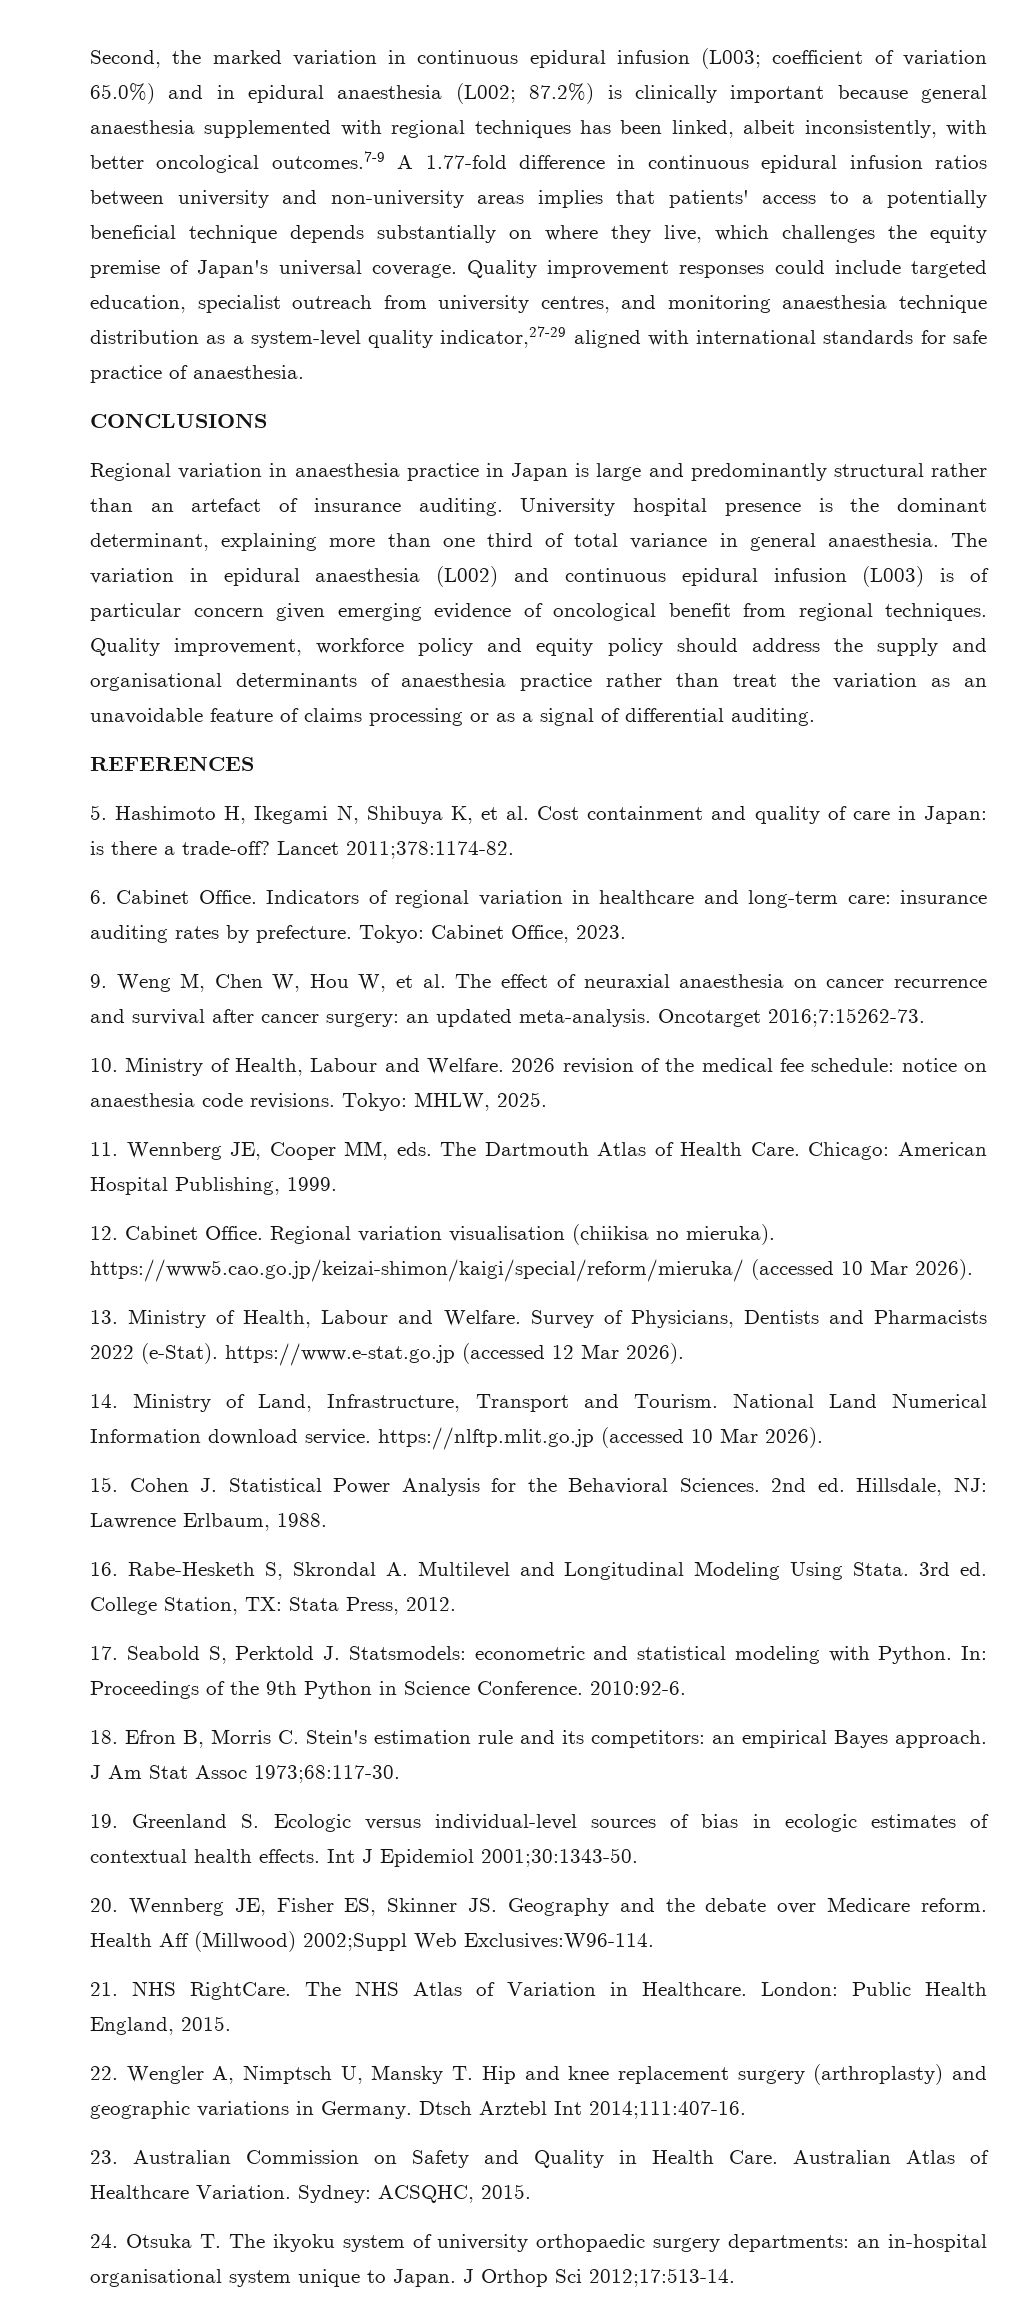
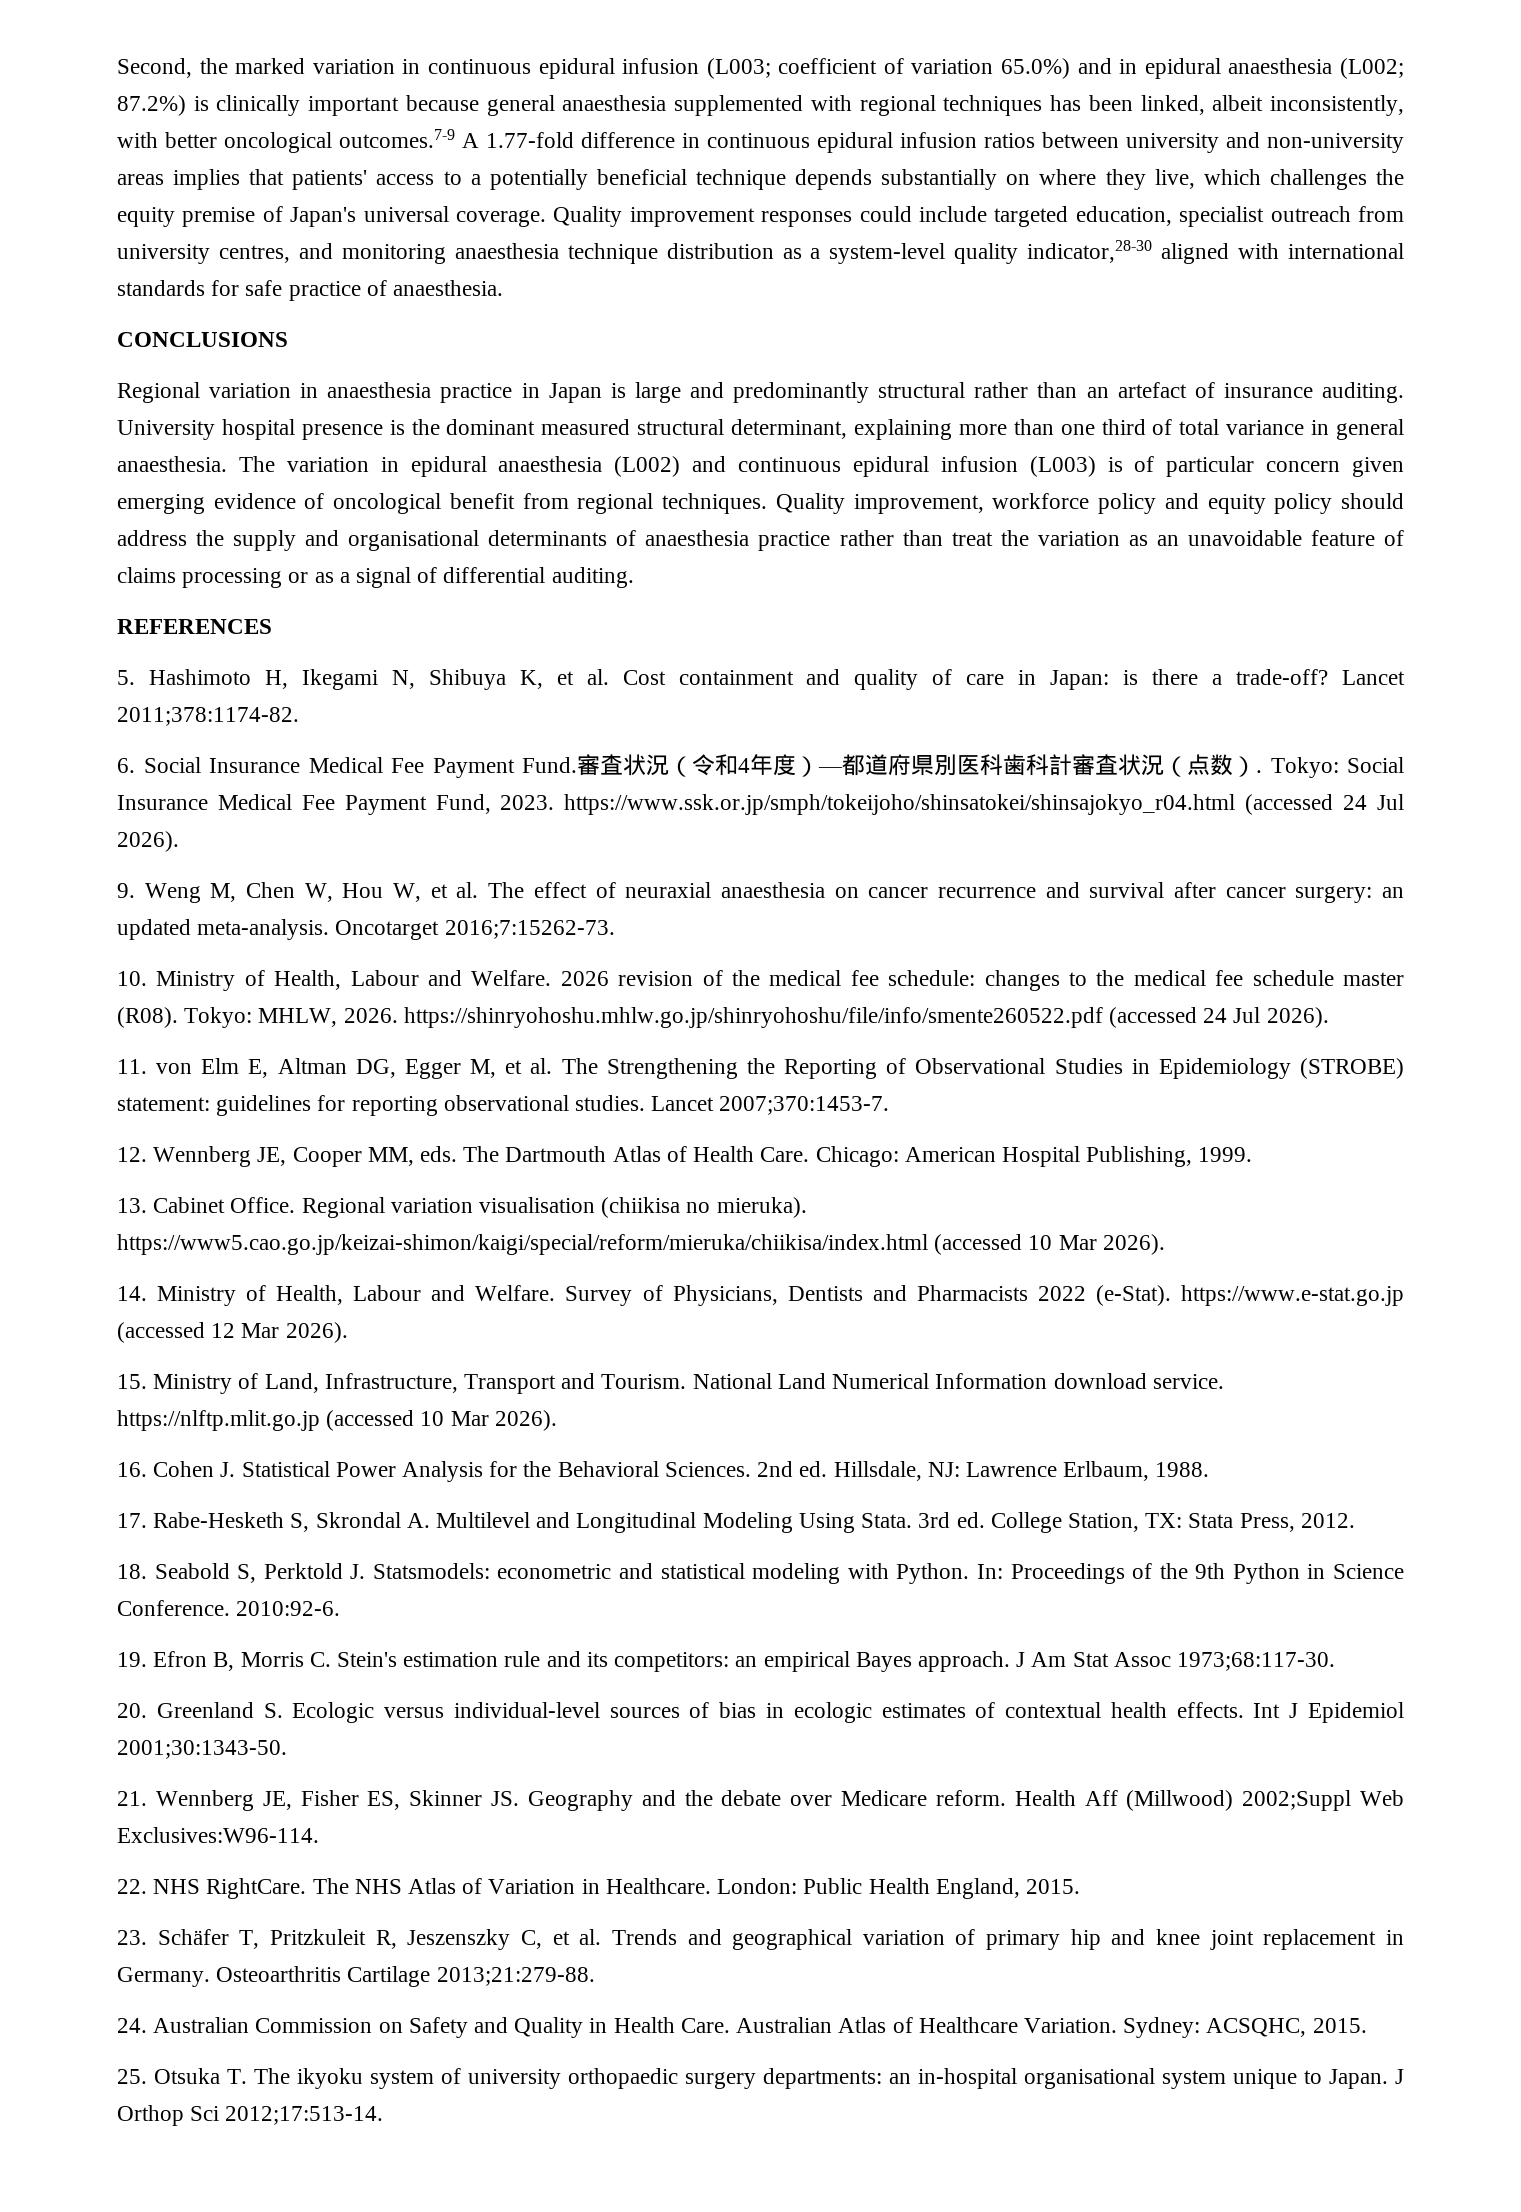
- Quality improvement responses could include targeted education, specialist outreach from university centres, and monitoring anaesthesia technique distribution as a system-level quality indicator,27-29 aligned with international standards for safe practice of anaesthesia.
+ Quality improvement responses could include targeted education, specialist outreach from university centres, and monitoring anaesthesia technique distribution as a system-level quality indicator,28-30 aligned with international standards for safe practice of anaesthesia.
- University hospital presence is the dominant determinant, explaining more than one third of total variance in general anaesthesia.
+ University hospital presence is the dominant measured structural determinant, explaining more than one third of total variance in general anaesthesia.
- 6. Cabinet Office. Indicators of regional variation in healthcare and long-term care: insurance auditing rates by prefecture. Tokyo: Cabinet Office, 2023.
+ 6. Social Insurance Medical Fee Payment Fund.審査状況（令和4年度）—都道府県別医科歯科計審査状況（点数）. Tokyo: Social Insurance Medical Fee Payment Fund, 2023. https://www.ssk.or.jp/smph/tokeijoho/shinsatokei/shinsajokyo_r04.html (accessed 24 Jul 2026).
- 2026 revision of the medical fee schedule: notice on anaesthesia code revisions. Tokyo: MHLW, 2025.
- 11. Wennberg JE, Cooper MM, eds. The Dartmouth Atlas of Health Care.
+ 2026 revision of the medical fee schedule: changes to the medical fee schedule master (R08). Tokyo: MHLW, 2026. https://shinryohoshu.mhlw.go.jp/shinryohoshu/file/info/smente260522.pdf (accessed 24 Jul 2026).
+ 11. von Elm E, Altman DG, Egger M, et al. The Strengthening the Reporting of Observational Studies in Epidemiology (STROBE) statement: guidelines for reporting observational studies. Lancet 2007;370:1453-7.
+ 12. Wennberg JE, Cooper MM, eds. The Dartmouth Atlas of Health Care.
- 12. Cabinet Office.
+ 13. Cabinet Office.
- Regional variation visualisation (chiikisa no mieruka). https://www5.cao.go.jp/keizai-shimon/kaigi/special/reform/mieruka/ (accessed 10 Mar 2026).
- 13. Ministry of Health, Labour and Welfare.
+ Regional variation visualisation (chiikisa no mieruka). https://www5.cao.go.jp/keizai-shimon/kaigi/special/reform/mieruka/chiikisa/index.html (accessed 10 Mar 2026).
+ 14. Ministry of Health, Labour and Welfare.
- 14. Ministry of Land, Infrastructure, Transport and Tourism.
+ 15. Ministry of Land, Infrastructure, Transport and Tourism.
- 15. Cohen J. Statistical Power Analysis for the Behavioral Sciences.
+ 16. Cohen J. Statistical Power Analysis for the Behavioral Sciences.
- 16. Rabe-Hesketh S, Skrondal A. Multilevel and Longitudinal Modeling Using Stata.
+ 17. Rabe-Hesketh S, Skrondal A. Multilevel and Longitudinal Modeling Using Stata.
- 17. Seabold S, Perktold J. Statsmodels: econometric and statistical modeling with Python.
+ 18. Seabold S, Perktold J. Statsmodels: econometric and statistical modeling with Python.
- 18. Efron B, Morris C. Stein's estimation rule and its competitors: an empirical Bayes approach.
+ 19. Efron B, Morris C. Stein's estimation rule and its competitors: an empirical Bayes approach.
- 19. Greenland S. Ecologic versus individual-level sources of bias in ecologic estimates of contextual health effects.
+ 20. Greenland S. Ecologic versus individual-level sources of bias in ecologic estimates of contextual health effects.
- 20. Wennberg JE, Fisher ES, Skinner JS. Geography and the debate over Medicare reform.
+ 21. Wennberg JE, Fisher ES, Skinner JS. Geography and the debate over Medicare reform.
- 21. NHS RightCare.
+ 22. NHS RightCare.
- 22. Wengler A, Nimptsch U, Mansky T. Hip and knee replacement surgery (arthroplasty) and geographic variations in Germany. Dtsch Arztebl Int 2014;111:407-16.
- 23. Australian Commission on Safety and Quality in Health Care.
+ 23. Schäfer T, Pritzkuleit R, Jeszenszky C, et al. Trends and geographical variation of primary hip and knee joint replacement in Germany. Osteoarthritis Cartilage 2013;21:279-88.
+ 24. Australian Commission on Safety and Quality in Health Care.
- 24. Otsuka T. The ikyoku system of university orthopaedic surgery departments: an in-hospital organisational system unique to Japan.
+ 25. Otsuka T. The ikyoku system of university orthopaedic surgery departments: an in-hospital organisational system unique to Japan.

